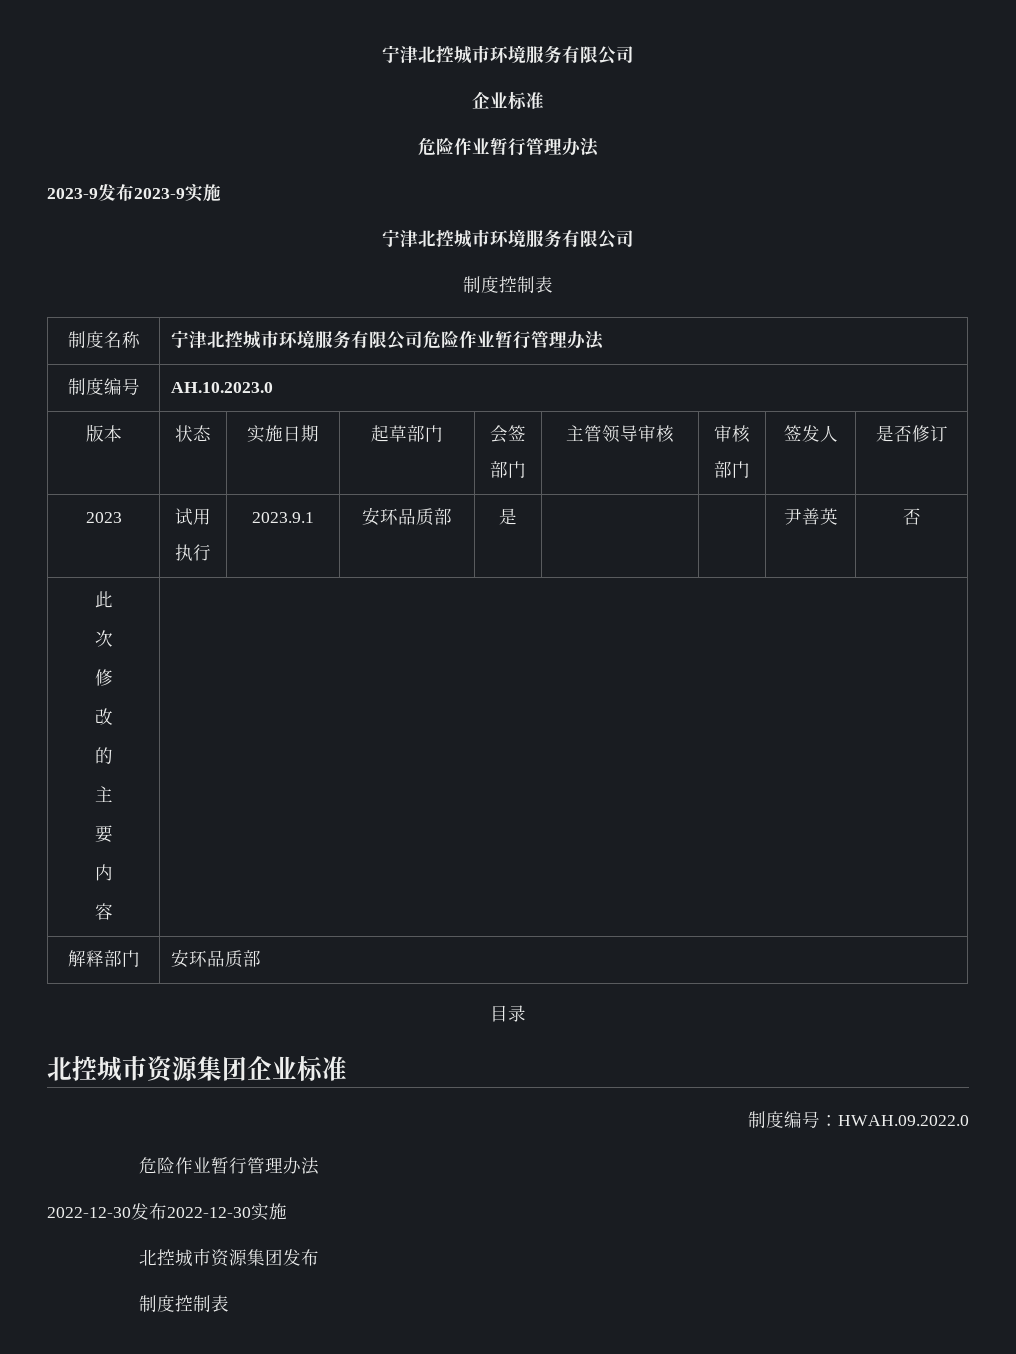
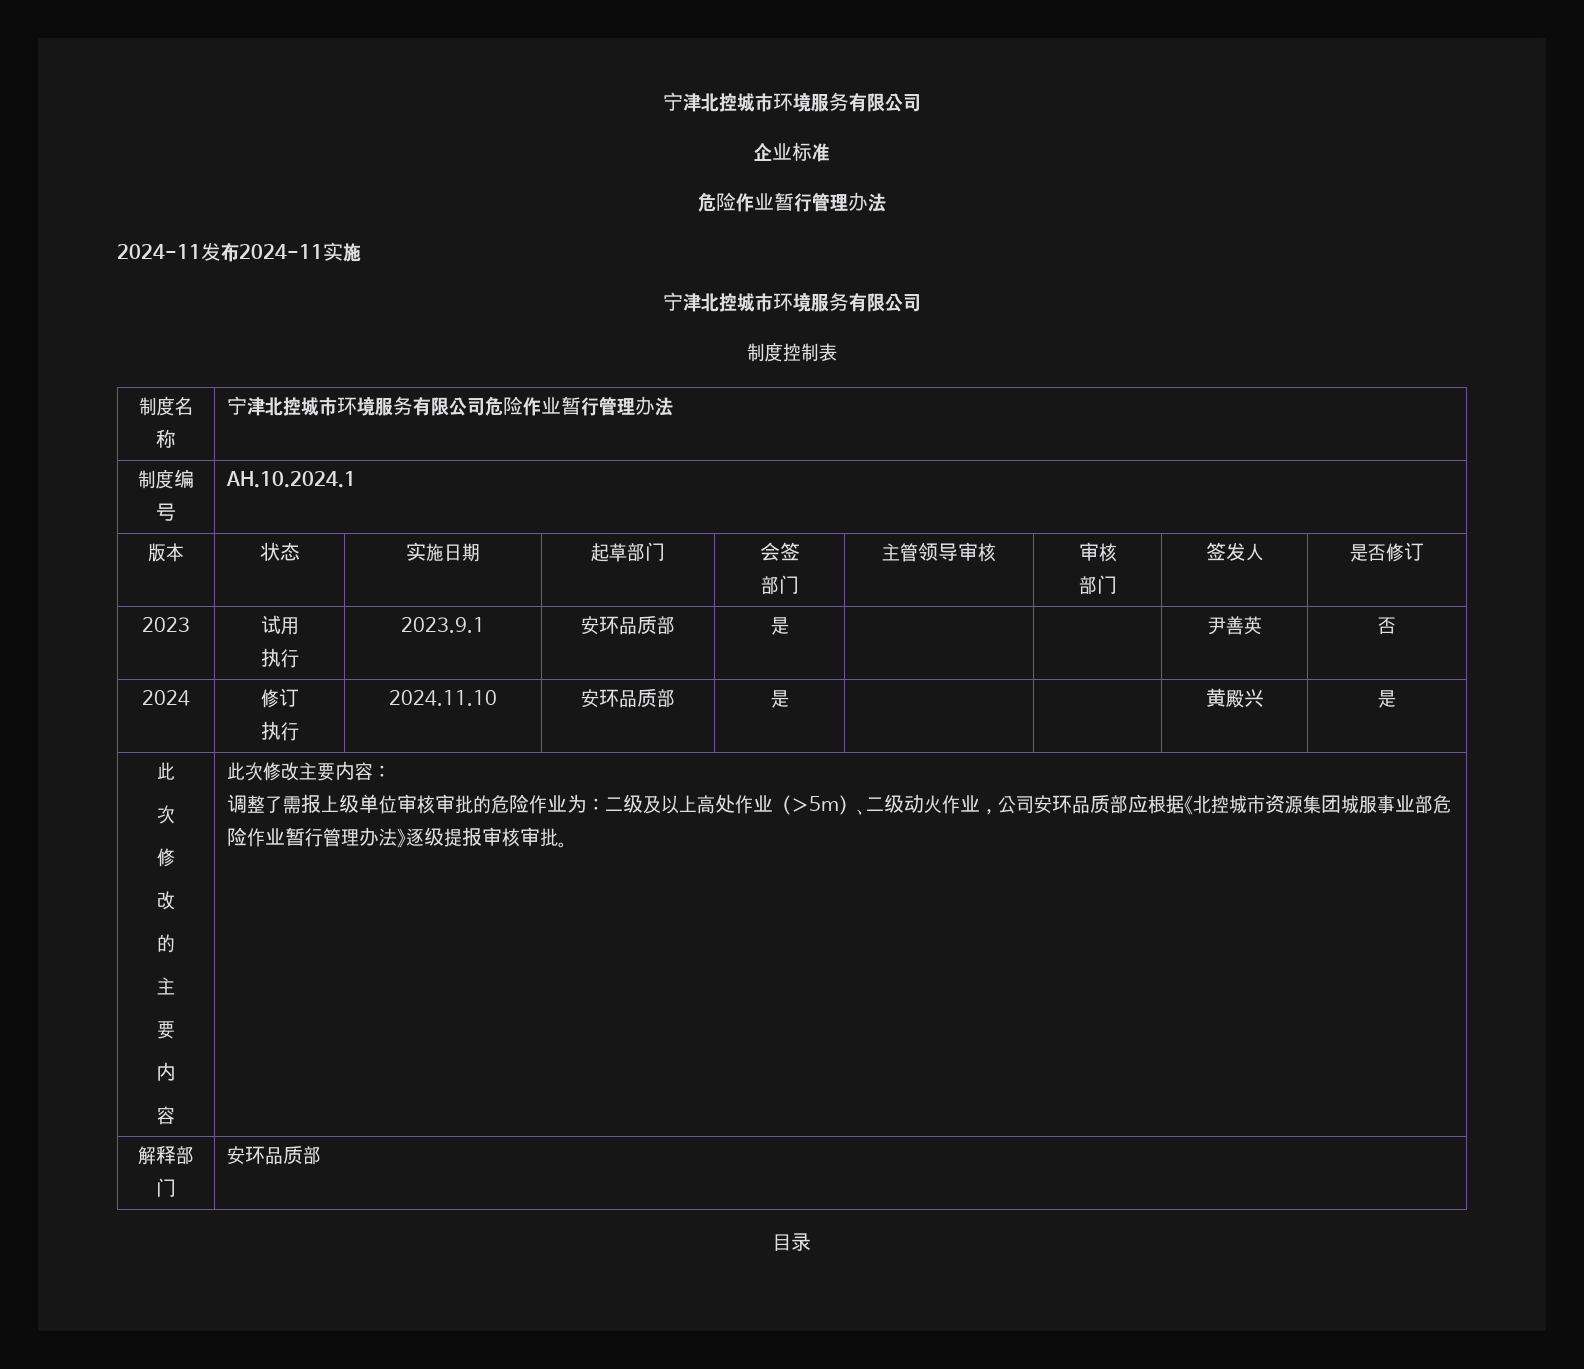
- 2023-9发布2023-9实施
+ 2024-11发布2024-11实施
- 制度编号 | AH.10.2023.0
+ 制度编号 | AH.10.2024.1
+ 2024 | 修订
+ 执行 | 2024.11.10 | 安环品质部 | 是 | | | 黄殿兴 | 是
+ 此次修改主要内容：
+ 调整了需报上级单位审核审批的危险作业为：二级及以上高处作业（＞5m）、二级动火作业，公司安环品质部应根据《北控城市资源集团城服事业部危险作业暂行管理办法》逐级提报审核审批。
- 北控城市资源集团企业标准
- 制度编号：HWAH.09.2022.0
- 危险作业暂行管理办法
- 2022-12-30发布2022-12-30实施
- 北控城市资源集团发布
- 制度控制表

